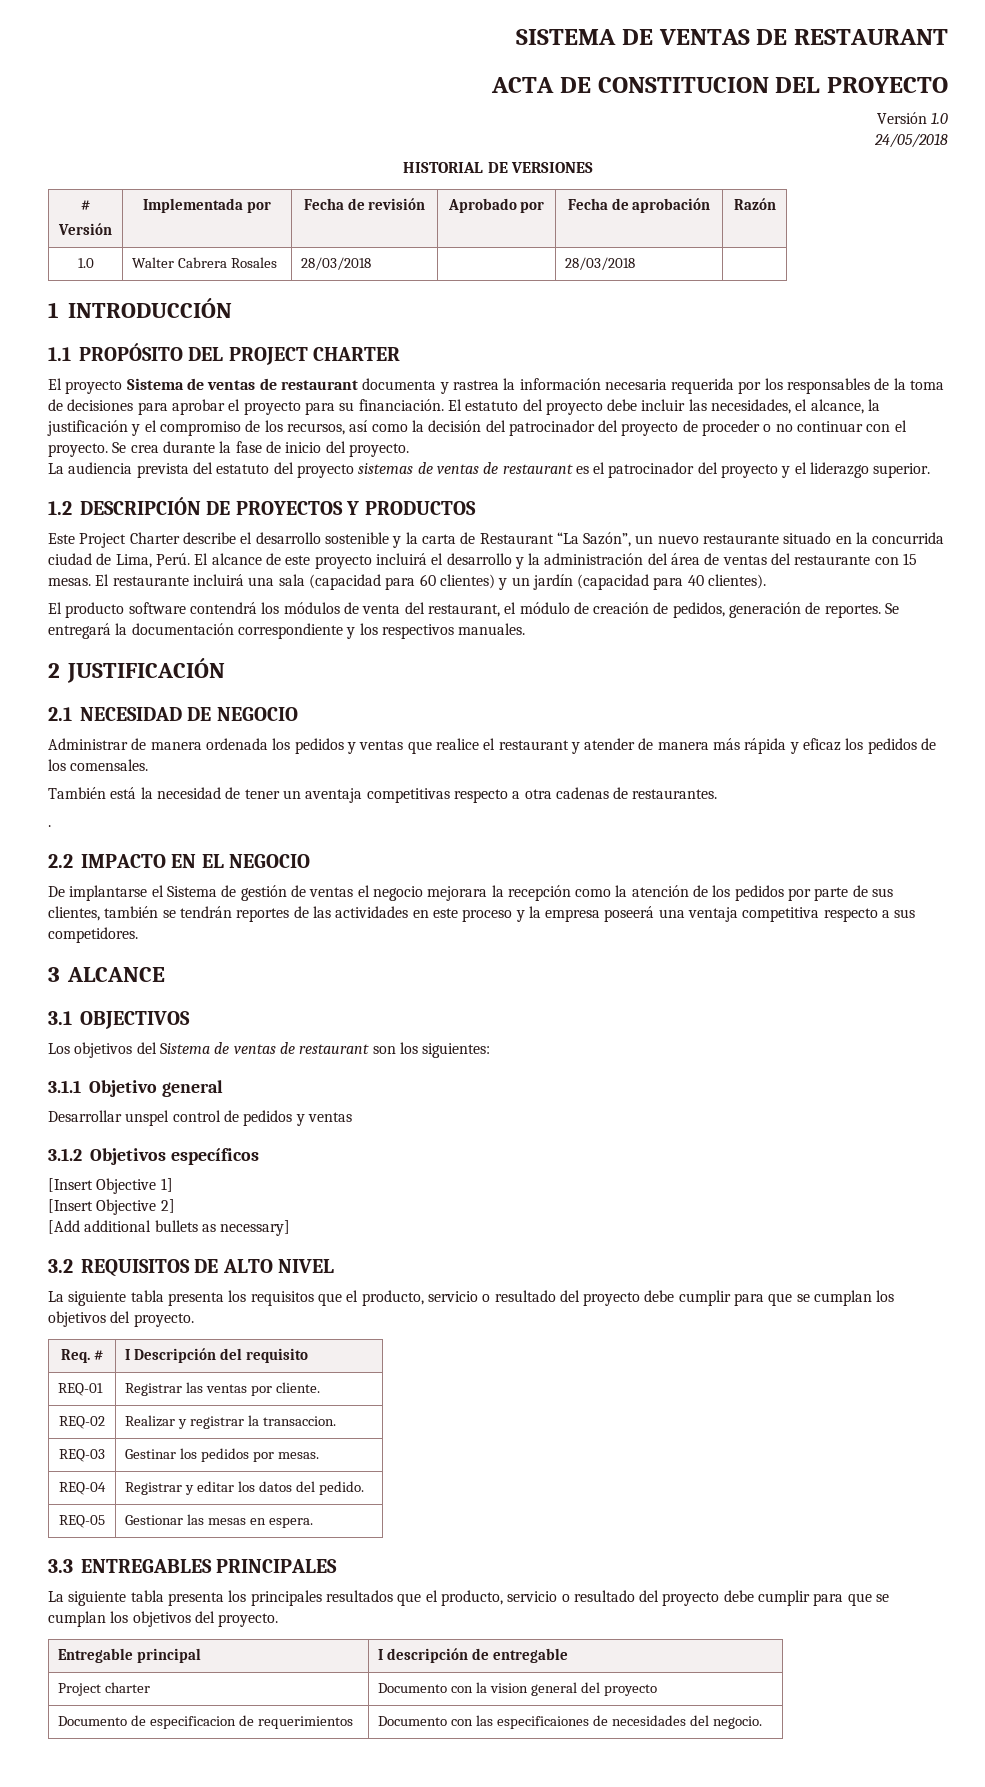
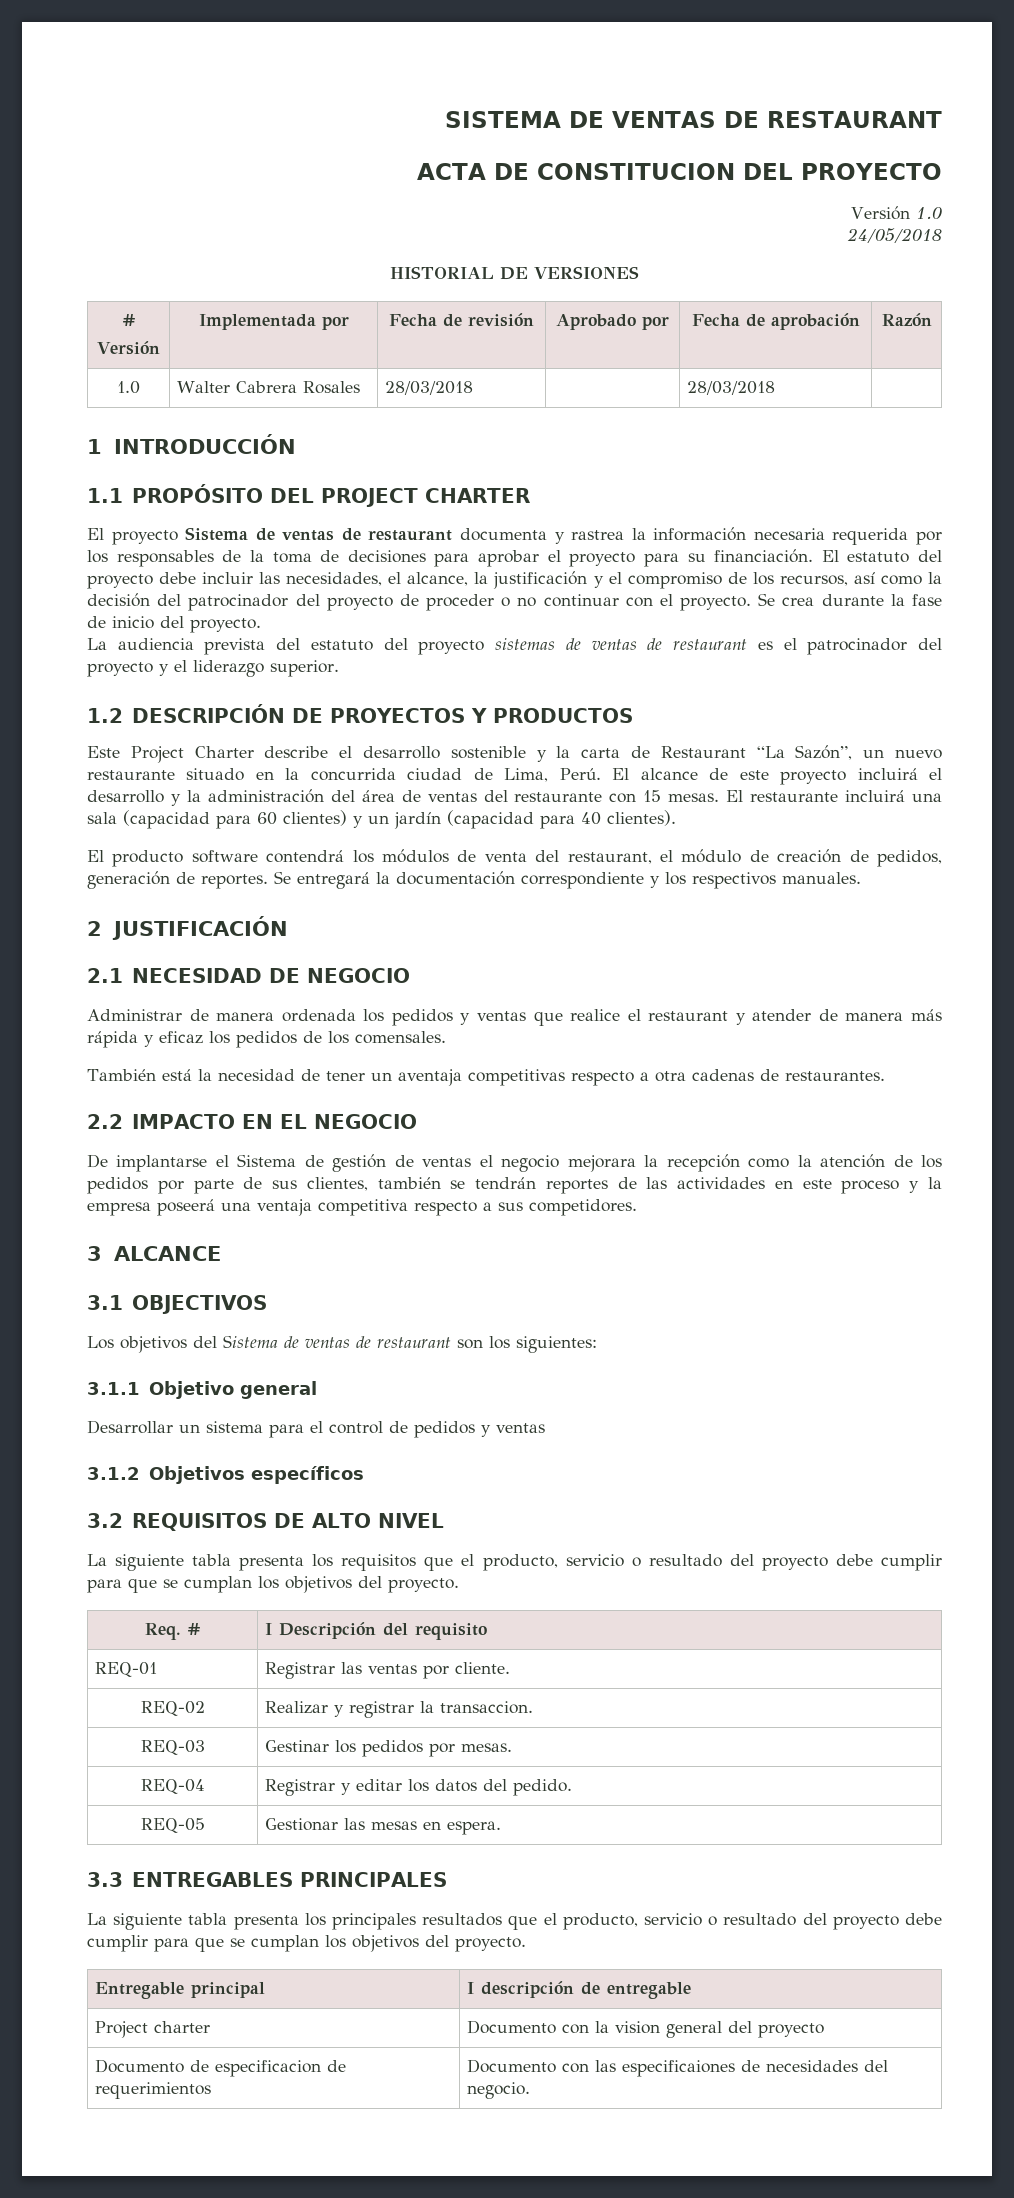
- .
- Desarrollar unspel control de pedidos y ventas
+ Desarrollar un sistema para el control de pedidos y ventas
- [Insert Objective 1]
- [Insert Objective 2]
- [Add additional bullets as necessary]

